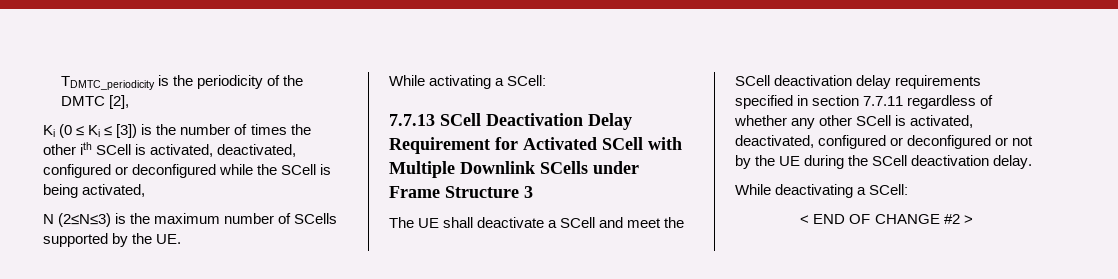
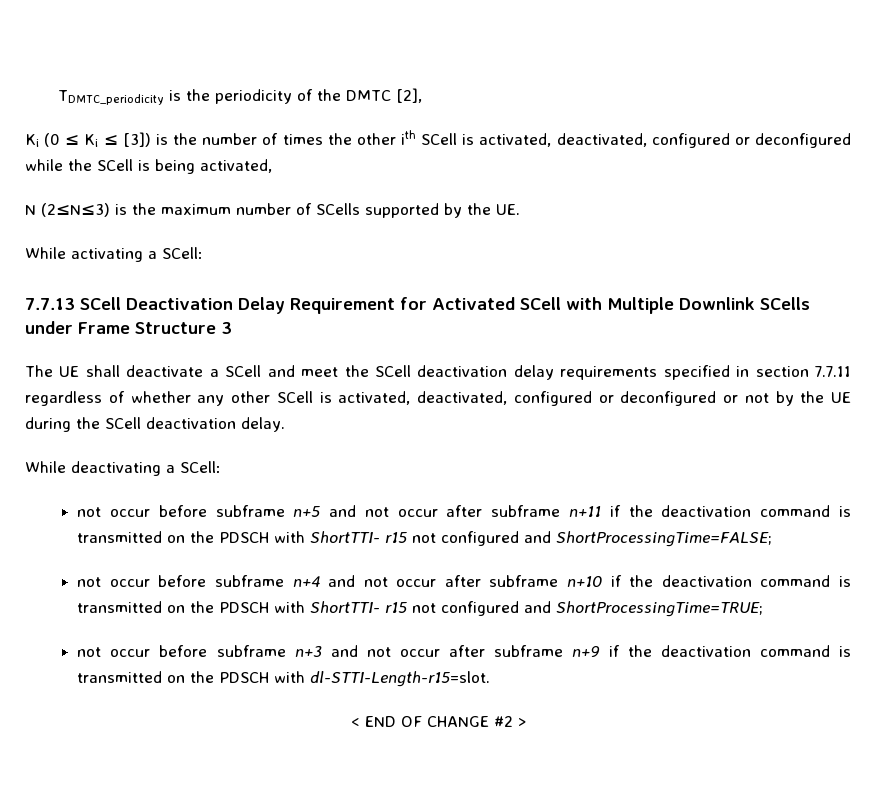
+ not occur before subframe n+5 and not occur after subframe n+11 if the deactivation command is transmitted on the PDSCH with ShortTTI- r15 not configured and ShortProcessingTime=FALSE;
+ not occur before subframe n+4 and not occur after subframe n+10 if the deactivation command is transmitted on the PDSCH with ShortTTI- r15 not configured and ShortProcessingTime=TRUE;
+ not occur before subframe n+3 and not occur after subframe n+9 if the deactivation command is transmitted on the PDSCH with dl-STTI-Length-r15=slot.

